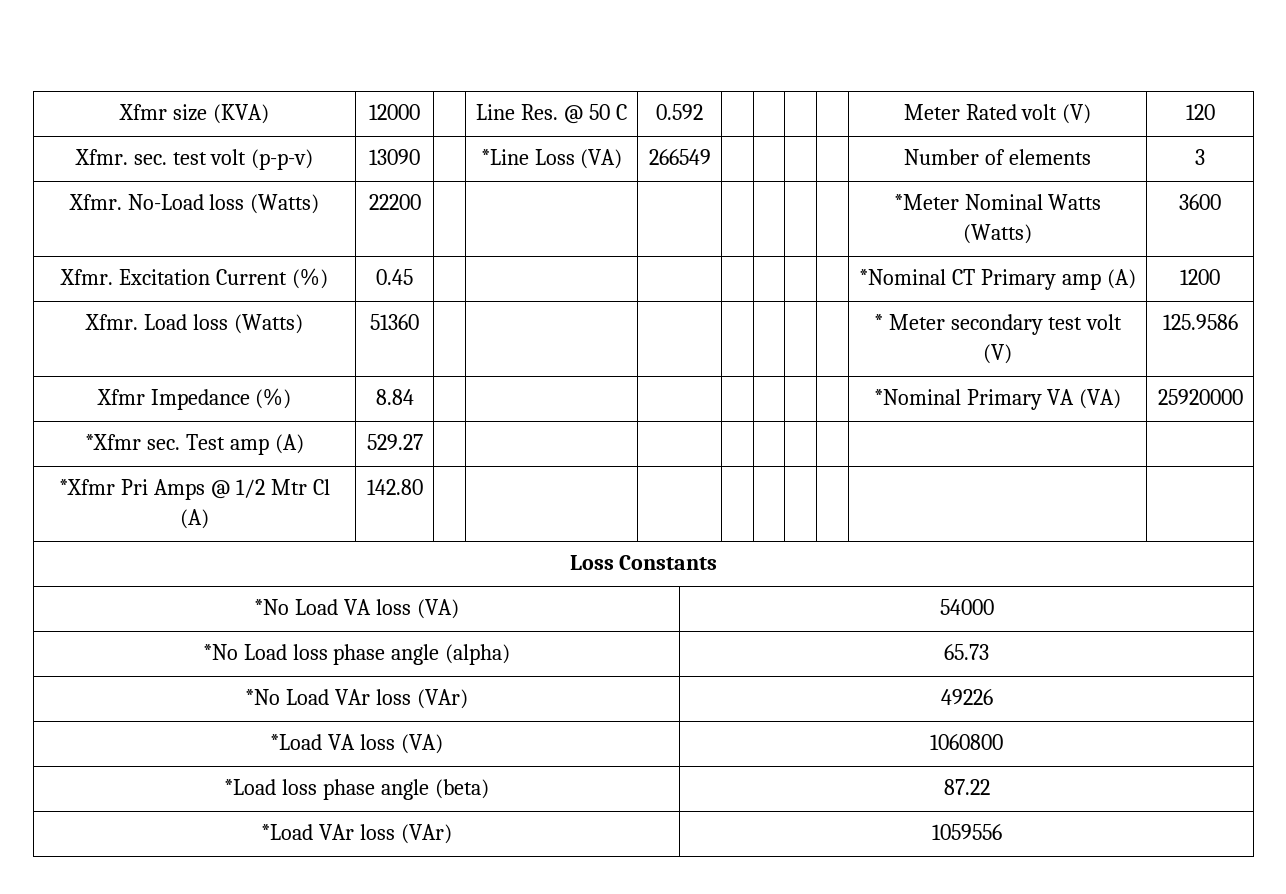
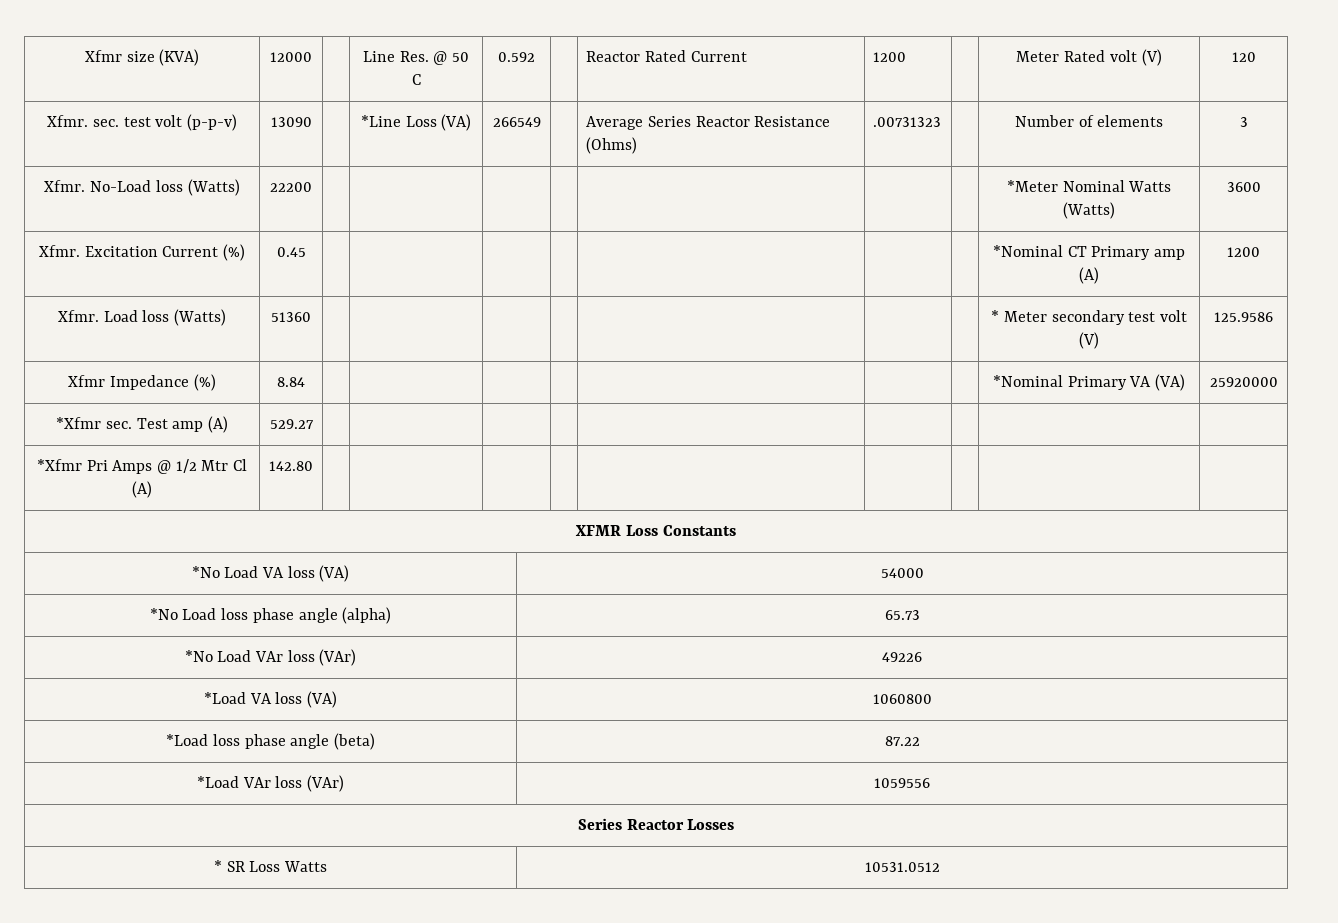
- Xfmr size (KVA) | 12000 | | Line Res. @ 50 C | 0.592 | | | | | Meter Rated volt (V) | 120
+ Xfmr size (KVA) | 12000 | | Line Res. @ 50 C | 0.592 | | Reactor Rated Current | 1200 | | Meter Rated volt (V) | 120
- Xfmr. sec. test volt (p-p-v) | 13090 | | *Line Loss (VA) | 266549 | | | | | Number of elements | 3
+ Xfmr. sec. test volt (p-p-v) | 13090 | | *Line Loss (VA) | 266549 | | Average Series Reactor Resistance (Ohms) | .00731323 | | Number of elements | 3
- Loss Constants
+ XFMR Loss Constants
+ Series Reactor Losses
+ * SR Loss Watts | 10531.0512

